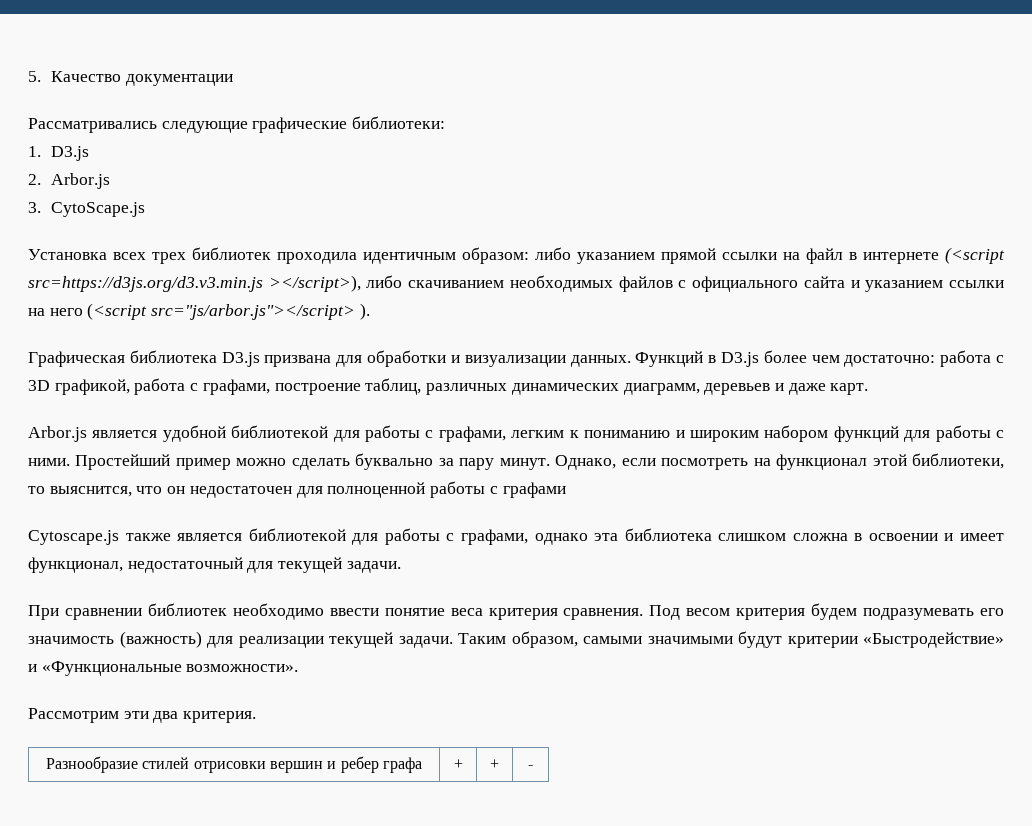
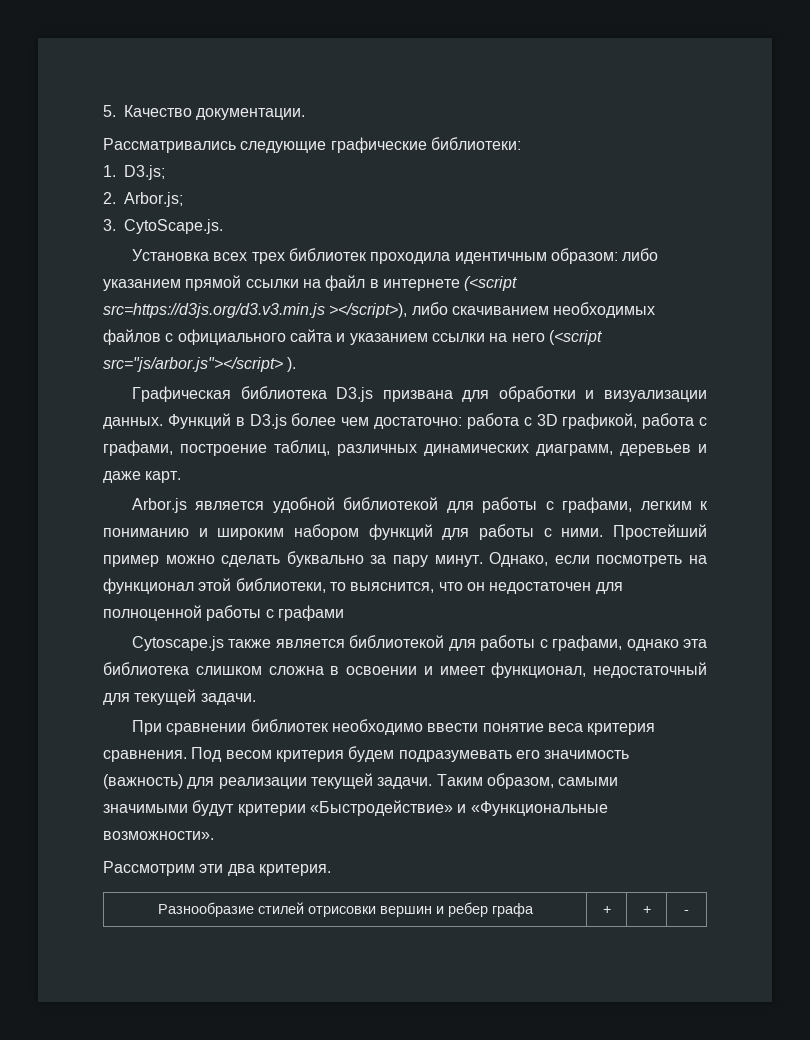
- 5. Качество документации
+ 5. Качество документации.
- 1. D3.js
+ 1. D3.js;
- 2. Arbor.js
+ 2. Arbor.js;
- 3. CytoScape.js
+ 3. CytoScape.js.

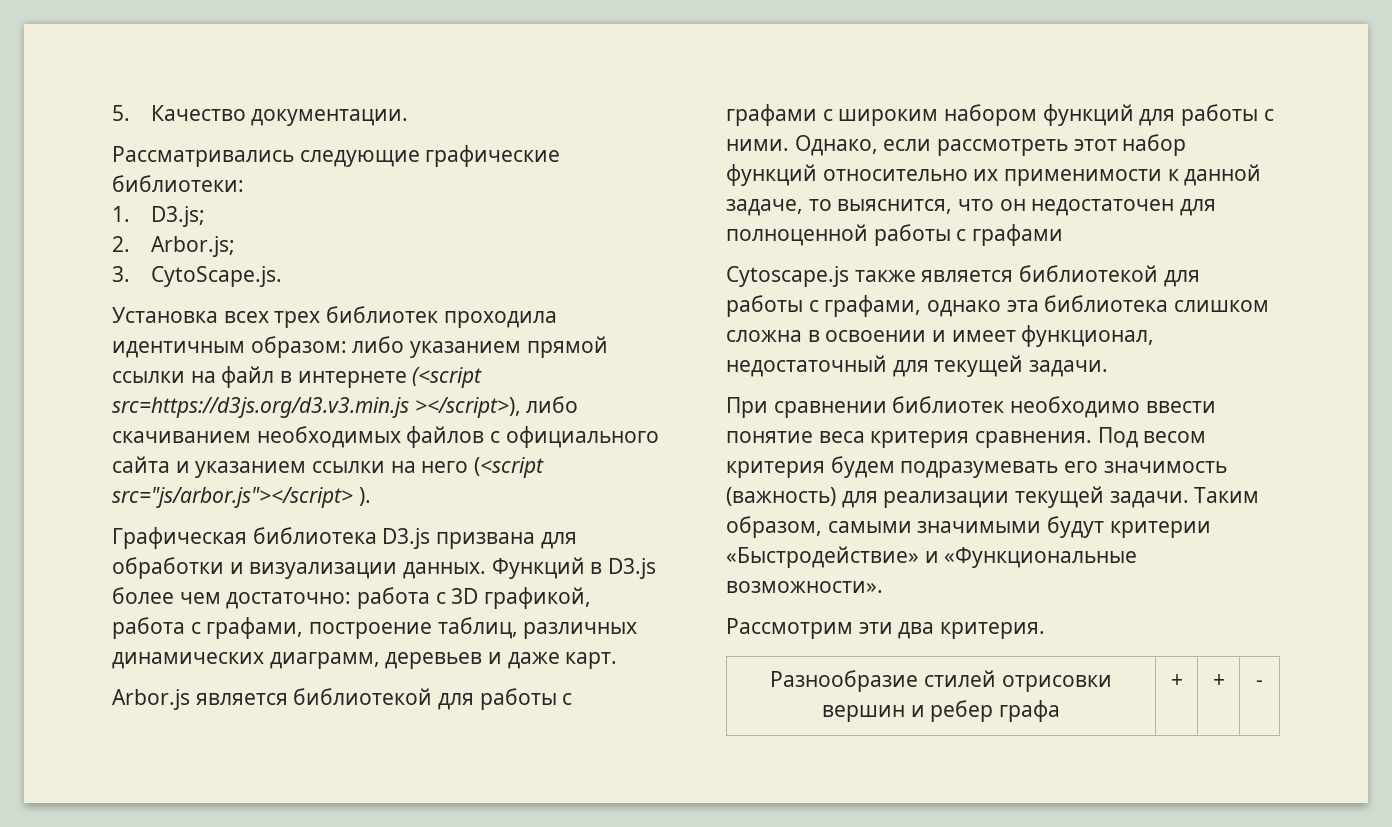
- Arbor.js является удобной библиотекой для работы с графами, легким к пониманию и широким набором функций для работы с ними.
+ Arbor.js является библиотекой для работы с графами с широким набором функций для работы с ними.
- Простейший пример можно сделать буквально за пару минут. Однако, если посмотреть на функционал этой библиотеки, то выяснится, что он недостаточен для полноценной работы с графами
+ Однако, если рассмотреть этот набор функций относительно их применимости к данной задаче, то выяснится, что он недостаточен для полноценной работы с графами

